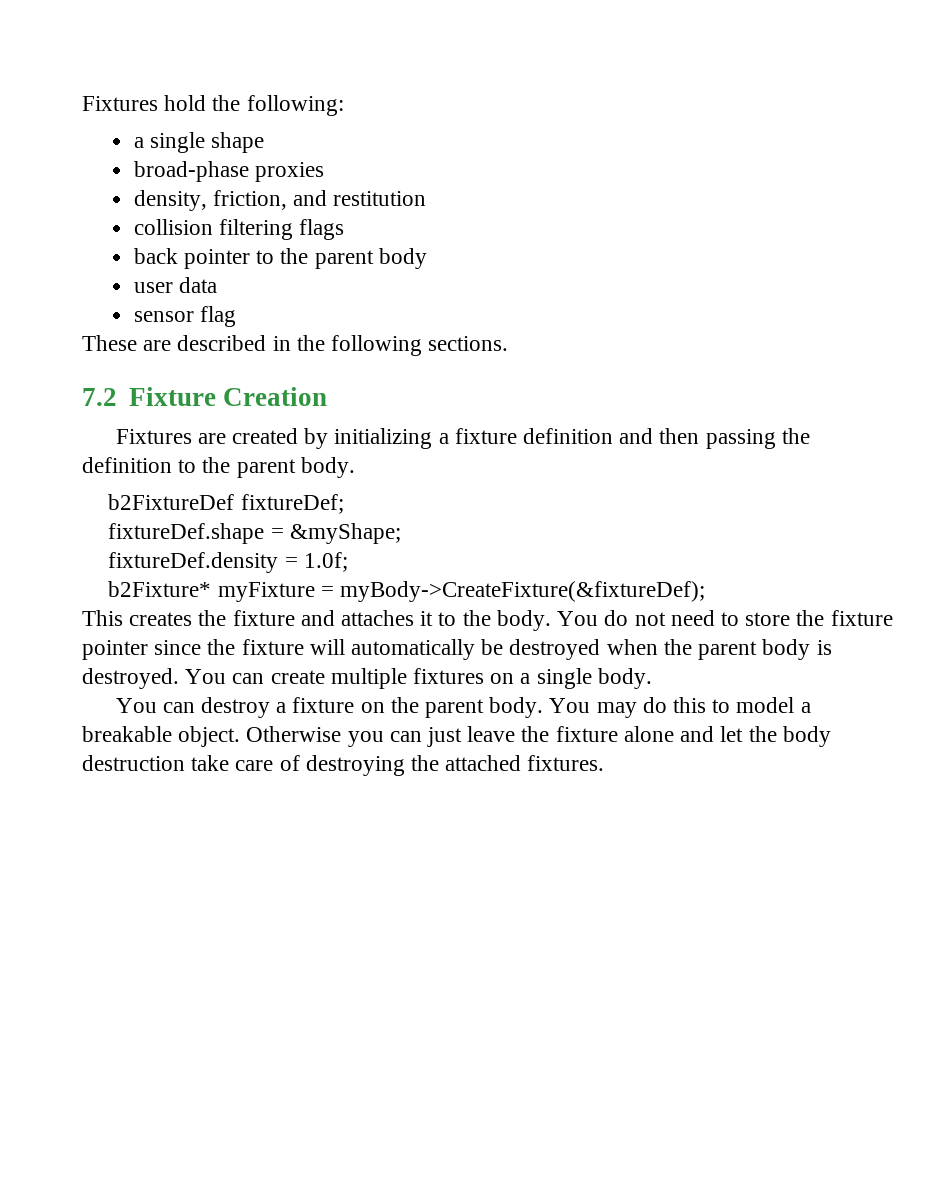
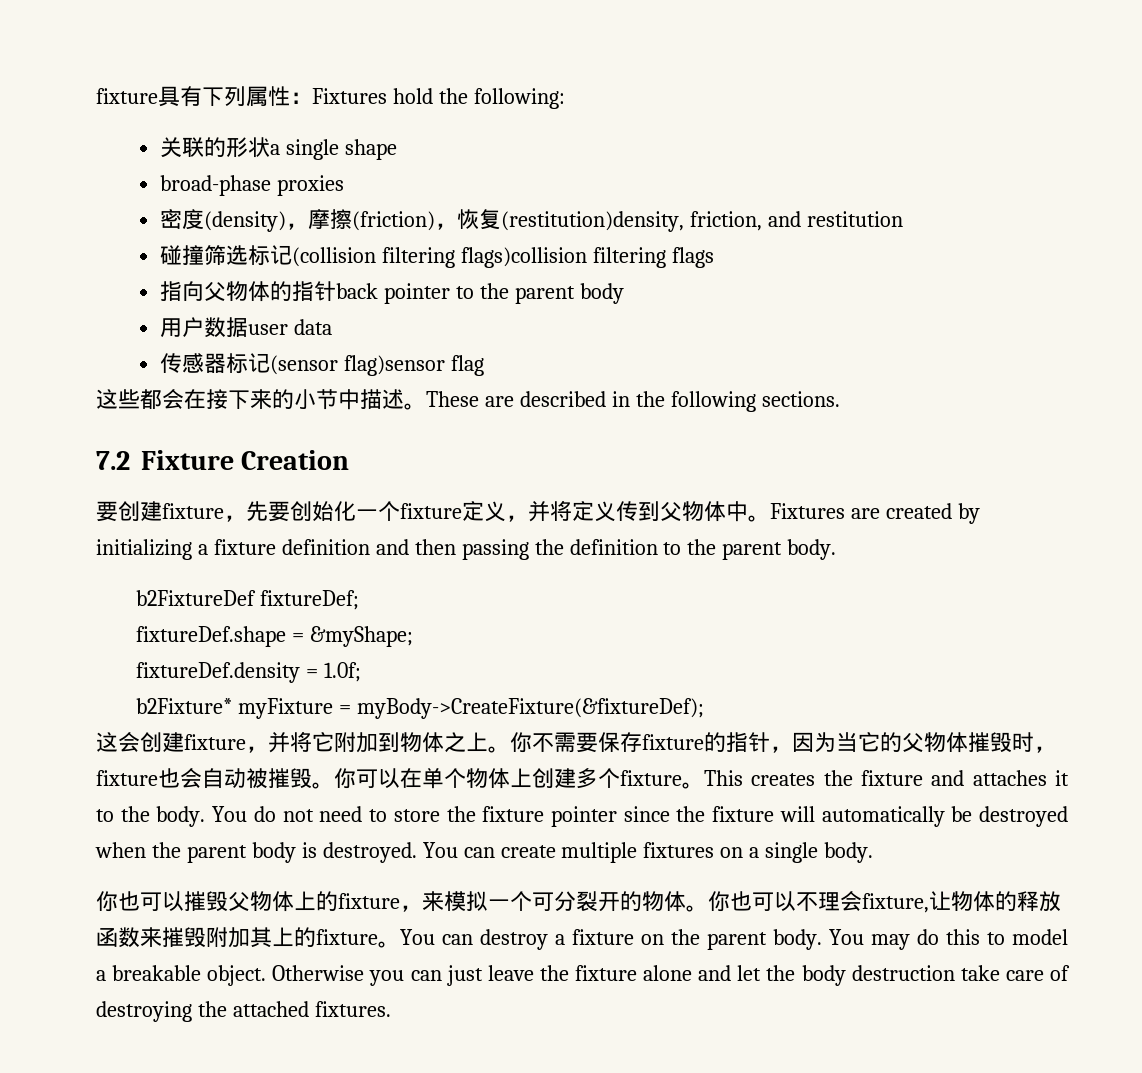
- Fixtures hold the following:
+ fixture具有下列属性：Fixtures hold the following:
- a single shape
+ 关联的形状a single shape
- density, friction, and restitution
- collision filtering flags
- back pointer to the parent body
+ 密度(density)，摩擦(friction)，恢复(restitution)density, friction, and restitution
+ 碰撞筛选标记(collision filtering flags)collision filtering flags
+ 指向父物体的指针back pointer to the parent body
- user data
+ 用户数据user data
- sensor flag
- These are described in the following sections.
+ 传感器标记(sensor flag)sensor flag
+ 这些都会在接下来的小节中描述。These are described in the following sections.
+ 要创建fixture，先要创始化一个fixture定义，并将定义传到父物体中。
+ 这会创建fixture，并将它附加到物体之上。你不需要保存fixture的指针，因为当它的父物体摧毁时，fixture也会自动被摧毁。你可以在单个物体上创建多个fixture。
+ 你也可以摧毁父物体上的fixture，来模拟一个可分裂开的物体。你也可以不理会fixture,让物体的释放函数来摧毁附加其上的fixture。

